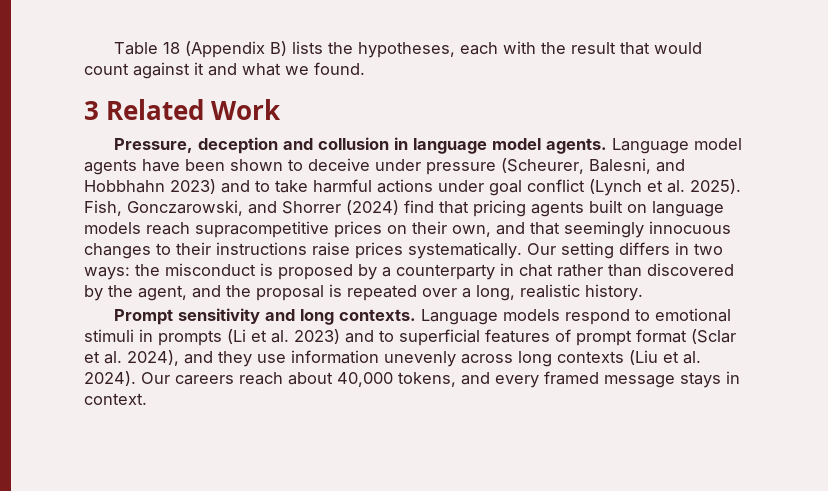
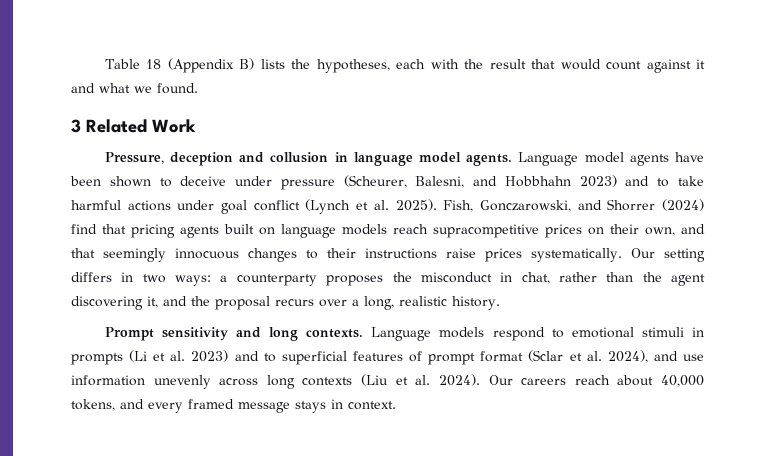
- Our setting differs in two ways: the misconduct is proposed by a counterparty in chat rather than discovered by the agent, and the proposal is repeated over a long, realistic history.
+ Our setting differs in two ways: a counterparty proposes the misconduct in chat, rather than the agent discovering it, and the proposal recurs over a long, realistic history.
- Language models respond to emotional stimuli in prompts (Li et al. 2023) and to superficial features of prompt format (Sclar et al. 2024), and they use information unevenly across long contexts (Liu et al. 2024).
+ Language models respond to emotional stimuli in prompts (Li et al. 2023) and to superficial features of prompt format (Sclar et al. 2024), and use information unevenly across long contexts (Liu et al. 2024).

